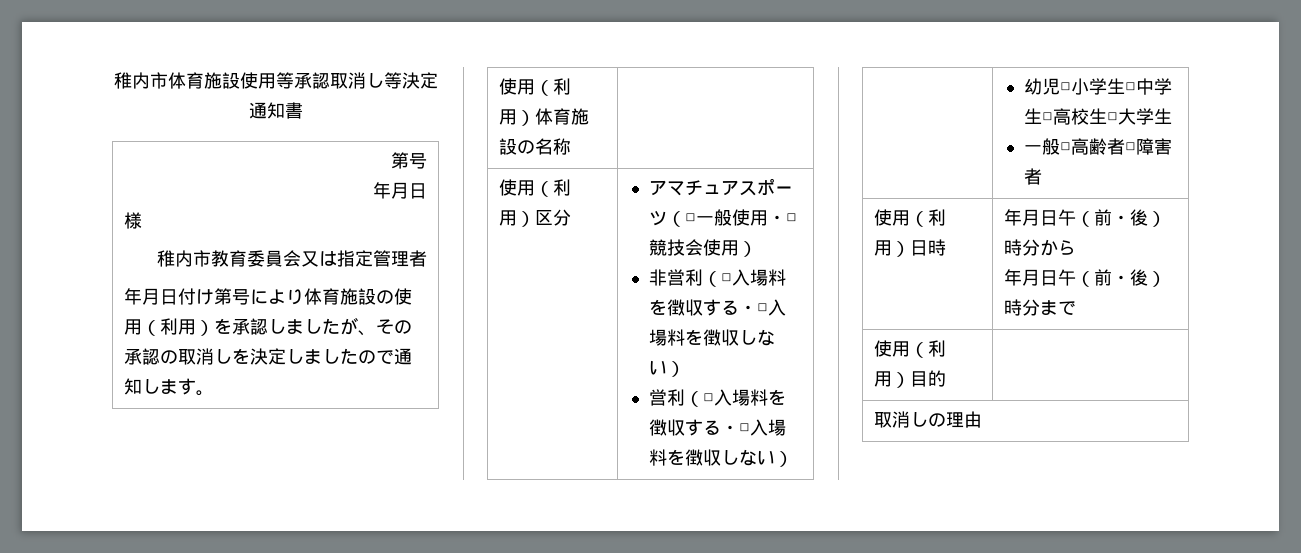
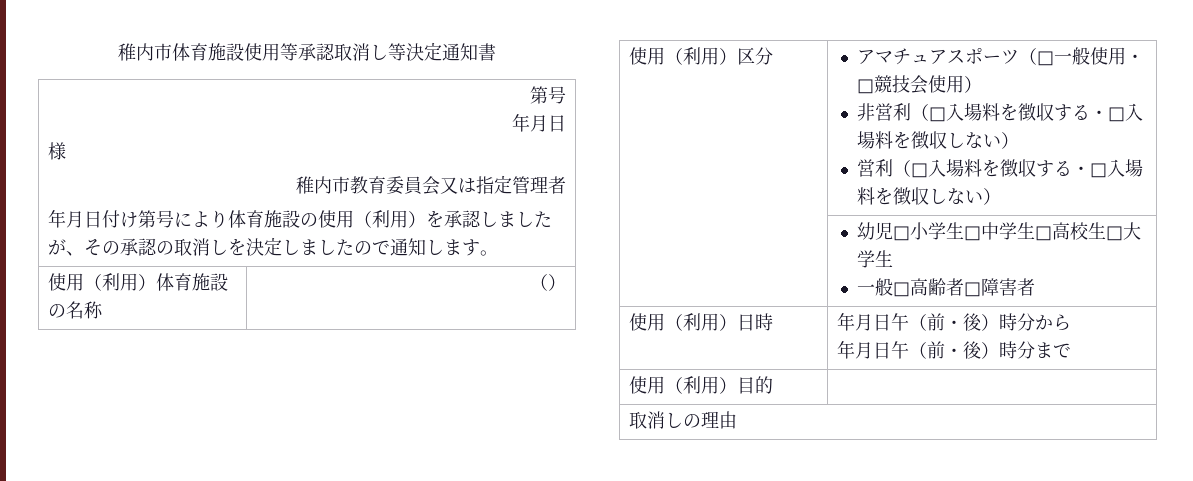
- 使用（利用）体育施設の名称 |
+ 使用（利用）体育施設の名称 | （）

